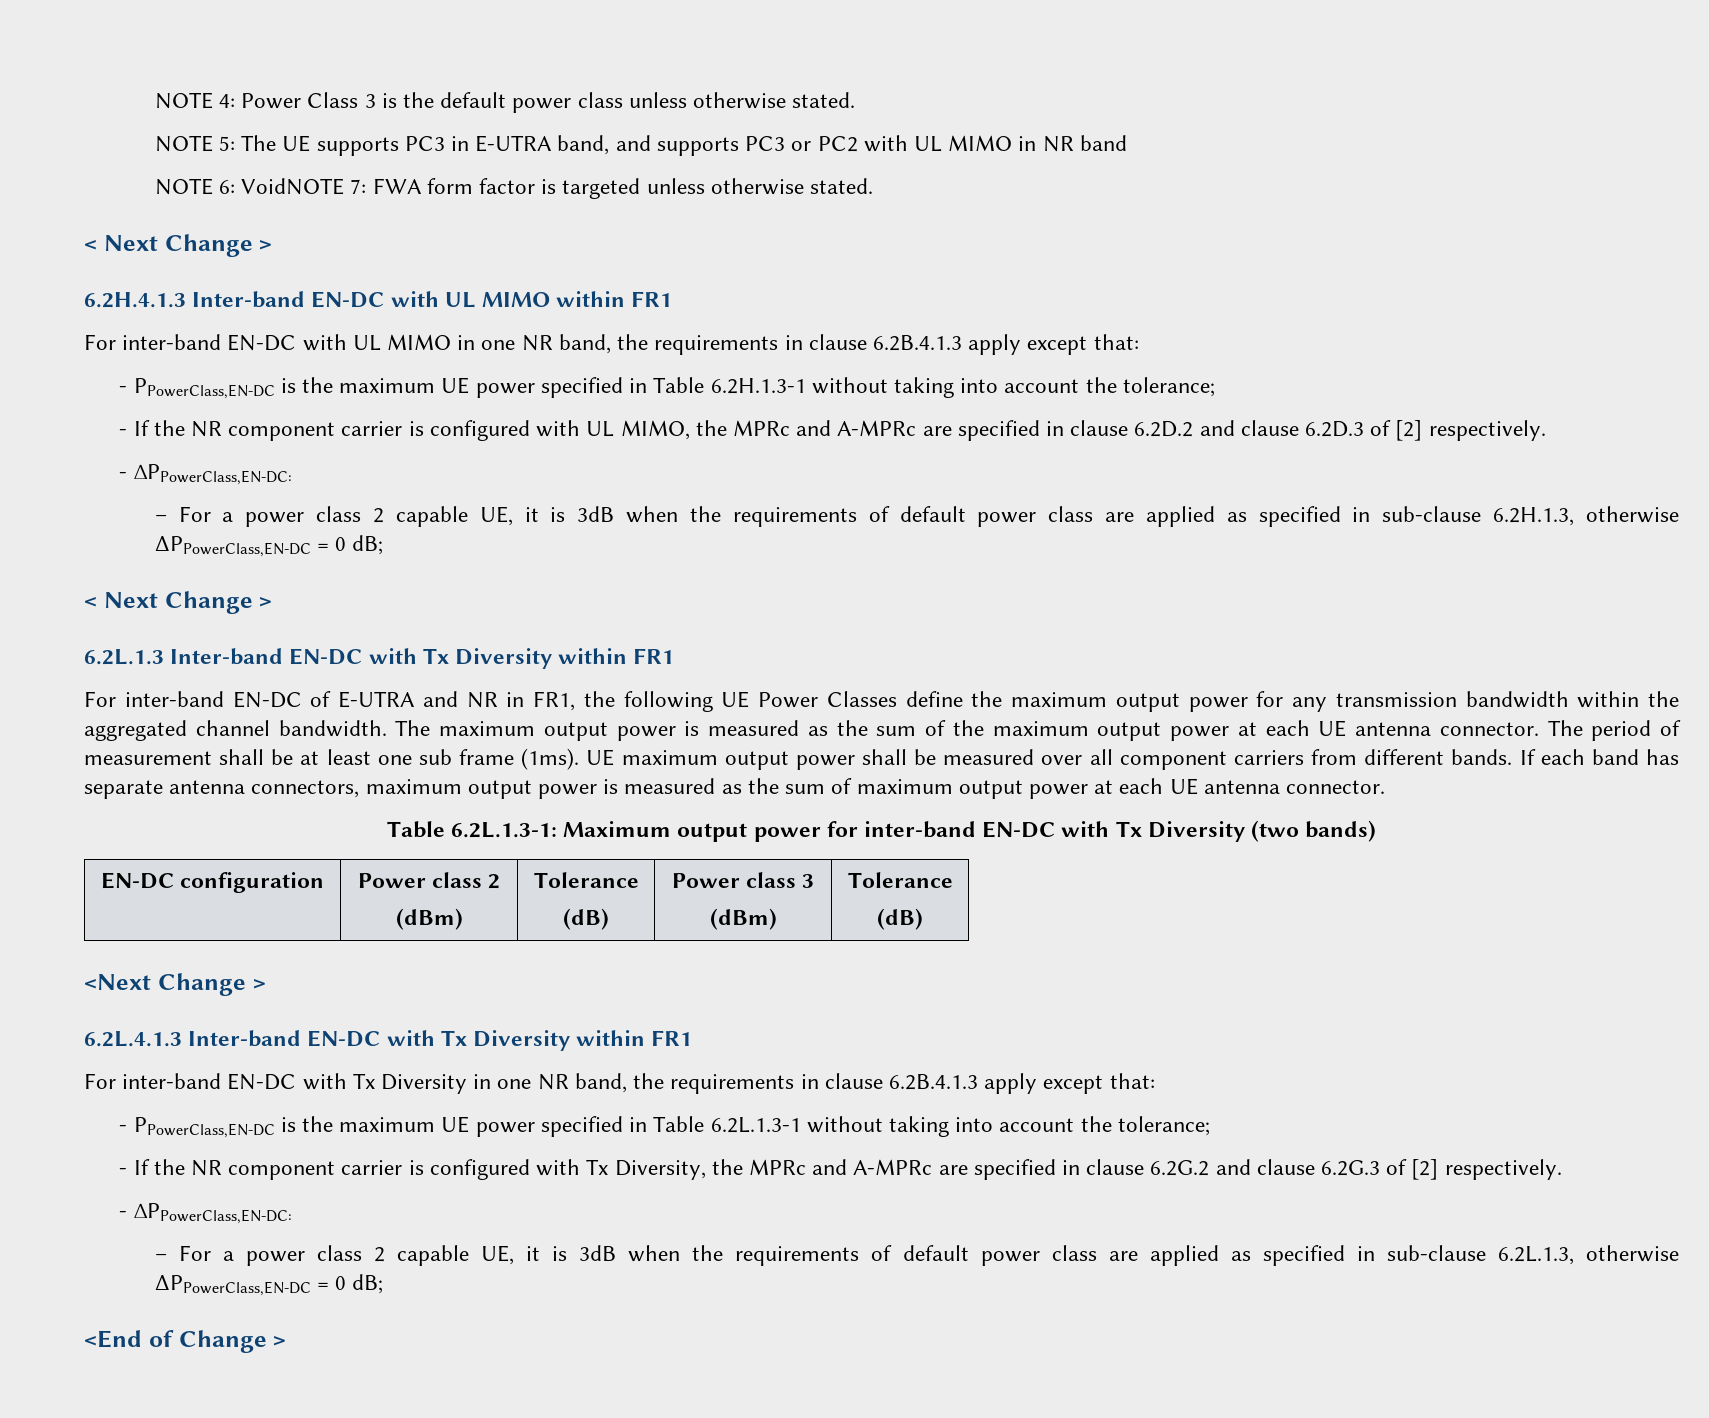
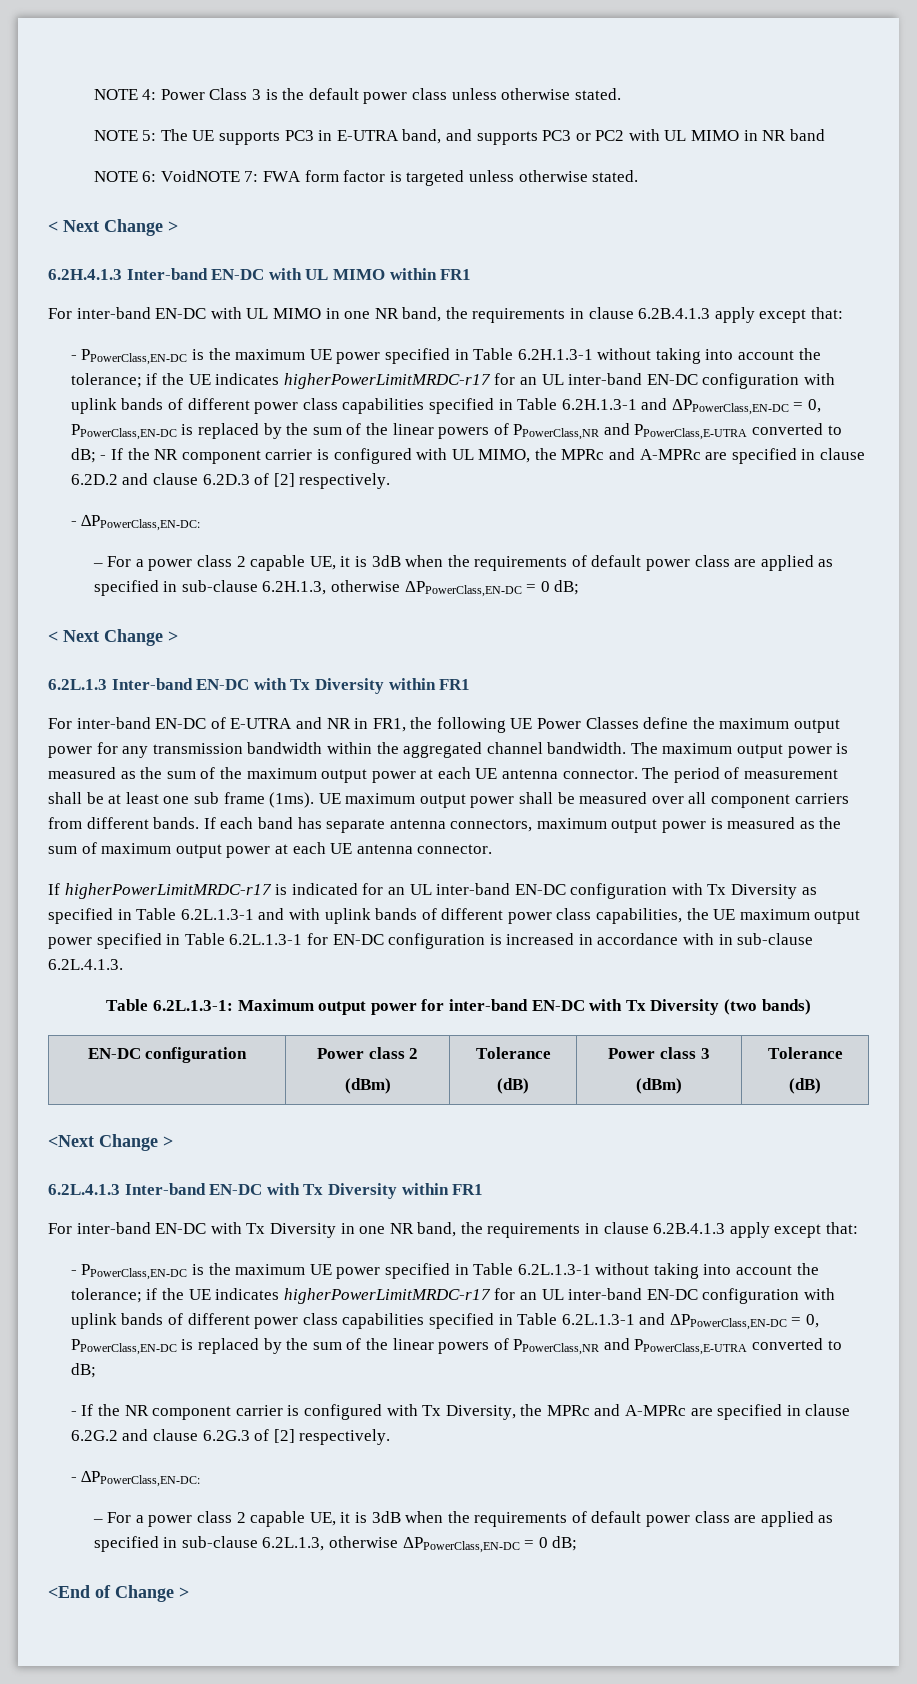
- - PPowerClass,EN-DC is the maximum UE power specified in Table 6.2H.1.3-1 without taking into account the tolerance;
- - If the NR component carrier is configured with UL MIMO, the MPRc and A-MPRc are specified in clause 6.2D.2 and clause 6.2D.3 of [2] respectively.
+ - PPowerClass,EN-DC is the maximum UE power specified in Table 6.2H.1.3-1 without taking into account the tolerance; if the UE indicates higherPowerLimitMRDC-r17 for an UL inter-band EN-DC configuration with uplink bands of different power class capabilities specified in Table 6.2H.1.3-1 and ΔPPowerClass,EN-DC = 0, PPowerClass,EN-DC is replaced by the sum of the linear powers of PPowerClass,NR and PPowerClass,E-UTRA converted to dB; - If the NR component carrier is configured with UL MIMO, the MPRc and A-MPRc are specified in clause 6.2D.2 and clause 6.2D.3 of [2] respectively.
+ If higherPowerLimitMRDC-r17 is indicated for an UL inter-band EN-DC configuration with Tx Diversity as specified in Table 6.2L.1.3-1 and with uplink bands of different power class capabilities, the UE maximum output power specified in Table 6.2L.1.3-1 for EN-DC configuration is increased in accordance with in sub-clause 6.2L.4.1.3.
- - PPowerClass,EN-DC is the maximum UE power specified in Table 6.2L.1.3-1 without taking into account the tolerance;
+ - PPowerClass,EN-DC is the maximum UE power specified in Table 6.2L.1.3-1 without taking into account the tolerance; if the UE indicates higherPowerLimitMRDC-r17 for an UL inter-band EN-DC configuration with uplink bands of different power class capabilities specified in Table 6.2L.1.3-1 and ΔPPowerClass,EN-DC = 0, PPowerClass,EN-DC is replaced by the sum of the linear powers of PPowerClass,NR and PPowerClass,E-UTRA converted to dB;

